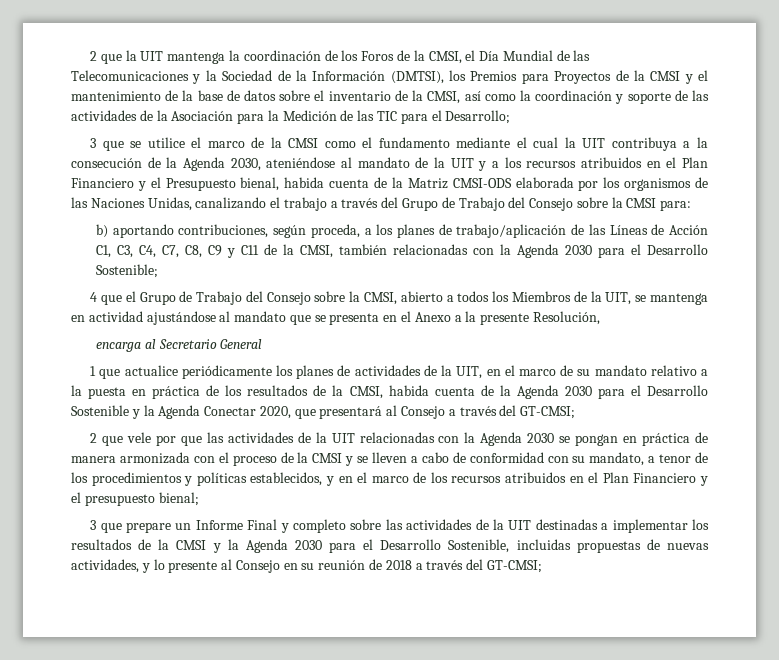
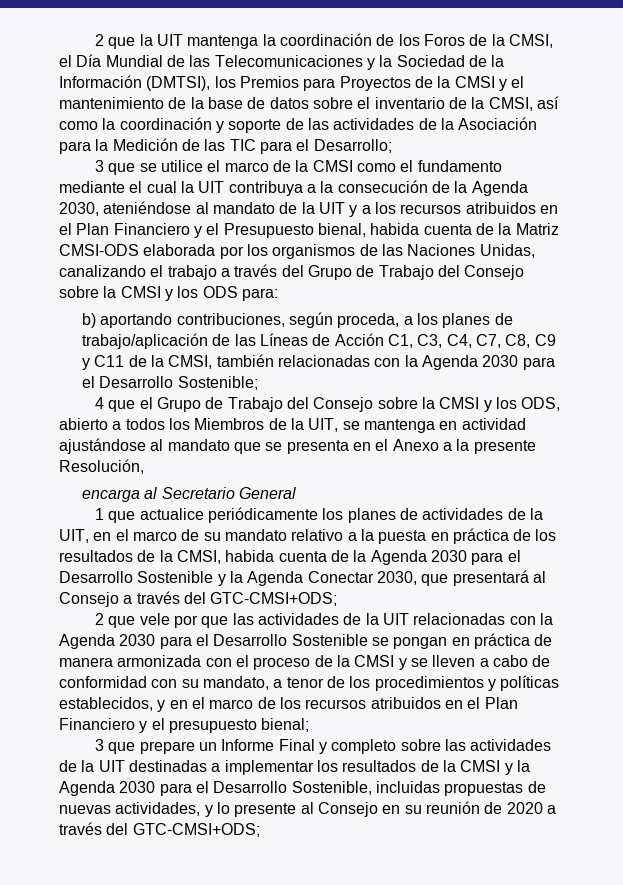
- 3 que se utilice el marco de la CMSI como el fundamento mediante el cual la UIT contribuya a la consecución de la Agenda 2030, ateniéndose al mandato de la UIT y a los recursos atribuidos en el Plan Financiero y el Presupuesto bienal, habida cuenta de la Matriz CMSI-ODS elaborada por los organismos de las Naciones Unidas, canalizando el trabajo a través del Grupo de Trabajo del Consejo sobre la CMSI para:
+ 3 que se utilice el marco de la CMSI como el fundamento mediante el cual la UIT contribuya a la consecución de la Agenda 2030, ateniéndose al mandato de la UIT y a los recursos atribuidos en el Plan Financiero y el Presupuesto bienal, habida cuenta de la Matriz CMSI-ODS elaborada por los organismos de las Naciones Unidas, canalizando el trabajo a través del Grupo de Trabajo del Consejo sobre la CMSI y los ODS para:
- 4 que el Grupo de Trabajo del Consejo sobre la CMSI, abierto a todos los Miembros de la UIT, se mantenga en actividad ajustándose al mandato que se presenta en el Anexo a la presente Resolución,
+ 4 que el Grupo de Trabajo del Consejo sobre la CMSI y los ODS, abierto a todos los Miembros de la UIT, se mantenga en actividad ajustándose al mandato que se presenta en el Anexo a la presente Resolución,
- 1 que actualice periódicamente los planes de actividades de la UIT, en el marco de su mandato relativo a la puesta en práctica de los resultados de la CMSI, habida cuenta de la Agenda 2030 para el Desarrollo Sostenible y la Agenda Conectar 2020, que presentará al Consejo a través del GT-CMSI;
+ 1 que actualice periódicamente los planes de actividades de la UIT, en el marco de su mandato relativo a la puesta en práctica de los resultados de la CMSI, habida cuenta de la Agenda 2030 para el Desarrollo Sostenible y la Agenda Conectar 2030, que presentará al Consejo a través del GTC-CMSI+ODS;
- 2 que vele por que las actividades de la UIT relacionadas con la Agenda 2030 se pongan en práctica de manera armonizada con el proceso de la CMSI y se lleven a cabo de conformidad con su mandato, a tenor de los procedimientos y políticas establecidos, y en el marco de los recursos atribuidos en el Plan Financiero y el presupuesto bienal;
+ 2 que vele por que las actividades de la UIT relacionadas con la Agenda 2030 para el Desarrollo Sostenible se pongan en práctica de manera armonizada con el proceso de la CMSI y se lleven a cabo de conformidad con su mandato, a tenor de los procedimientos y políticas establecidos, y en el marco de los recursos atribuidos en el Plan Financiero y el presupuesto bienal;
- 3 que prepare un Informe Final y completo sobre las actividades de la UIT destinadas a implementar los resultados de la CMSI y la Agenda 2030 para el Desarrollo Sostenible, incluidas propuestas de nuevas actividades, y lo presente al Consejo en su reunión de 2018 a través del GT-CMSI;
+ 3 que prepare un Informe Final y completo sobre las actividades de la UIT destinadas a implementar los resultados de la CMSI y la Agenda 2030 para el Desarrollo Sostenible, incluidas propuestas de nuevas actividades, y lo presente al Consejo en su reunión de 2020 a través del GTC-CMSI+ODS;

